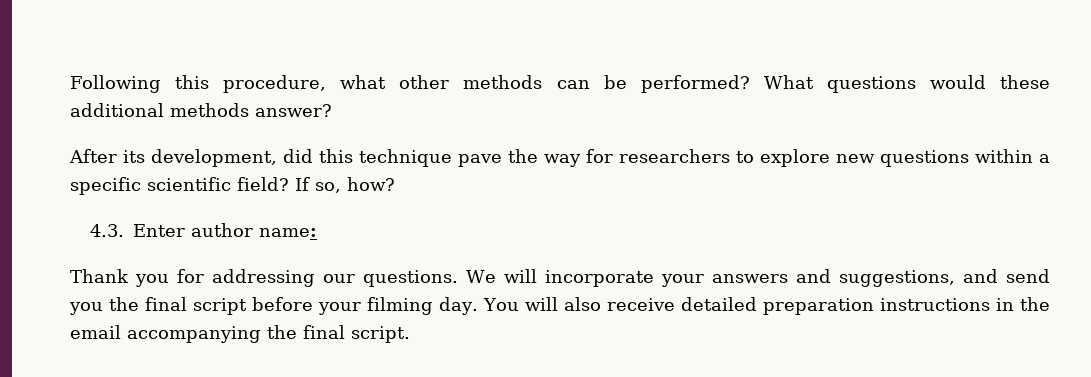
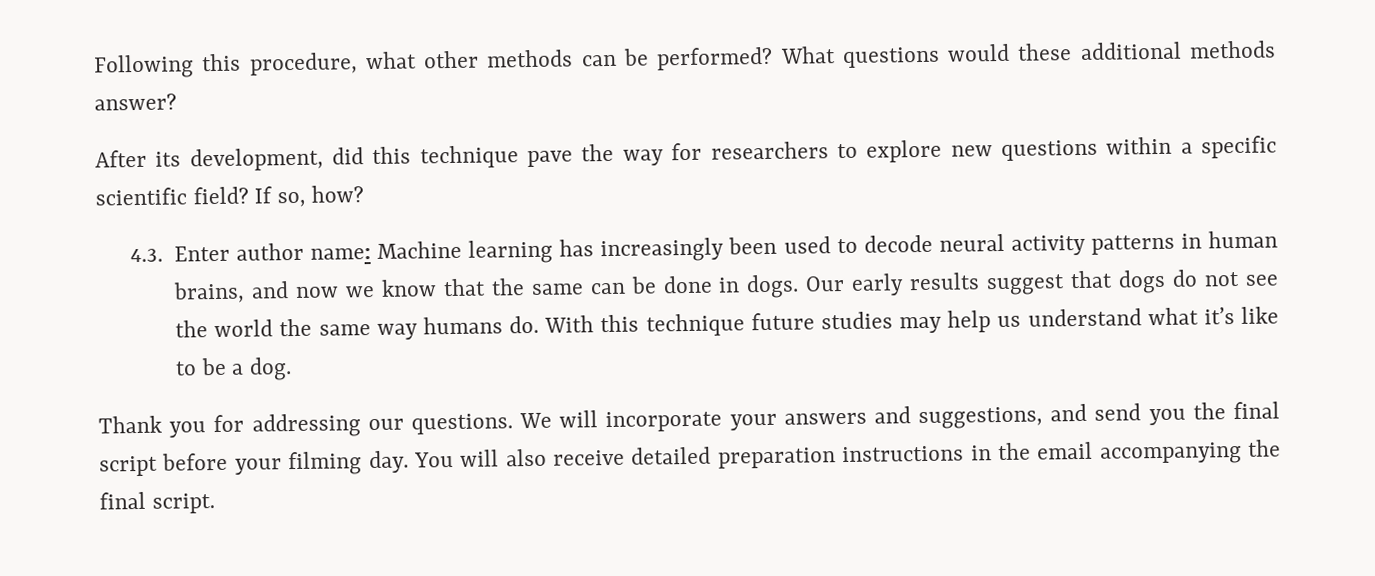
- 4.3. Enter author name:
+ 4.3. Enter author name: Machine learning has increasingly been used to decode neural activity patterns in human brains, and now we know that the same can be done in dogs. Our early results suggest that dogs do not see the world the same way humans do. With this technique future studies may help us understand what it’s like to be a dog.

